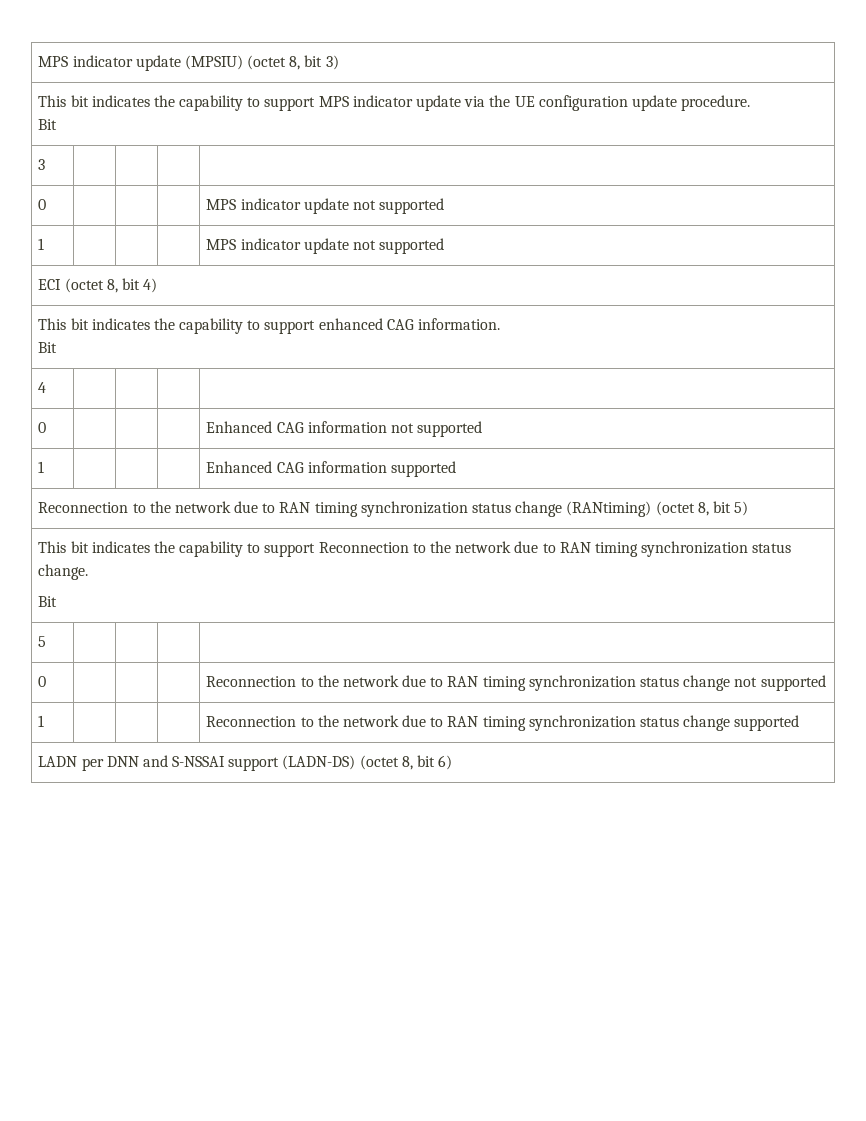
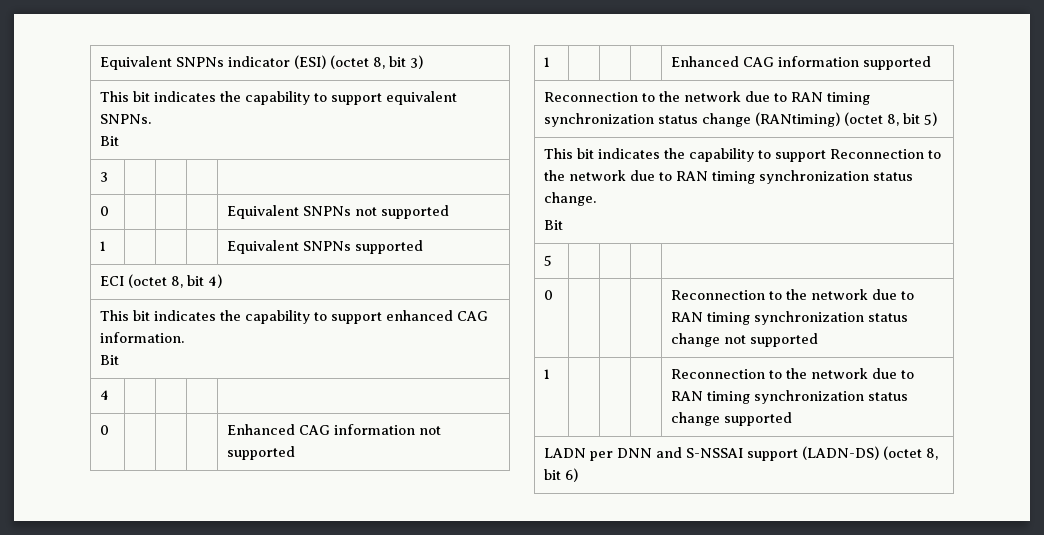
- MPS indicator update (MPSIU) (octet 8, bit 3)
+ Equivalent SNPNs indicator (ESI) (octet 8, bit 3)
- This bit indicates the capability to support MPS indicator update via the UE configuration update procedure.
+ This bit indicates the capability to support equivalent SNPNs.
- 0 | | | | MPS indicator update not supported
- 1 | | | | MPS indicator update not supported
+ 0 | | | | Equivalent SNPNs not supported
+ 1 | | | | Equivalent SNPNs supported

